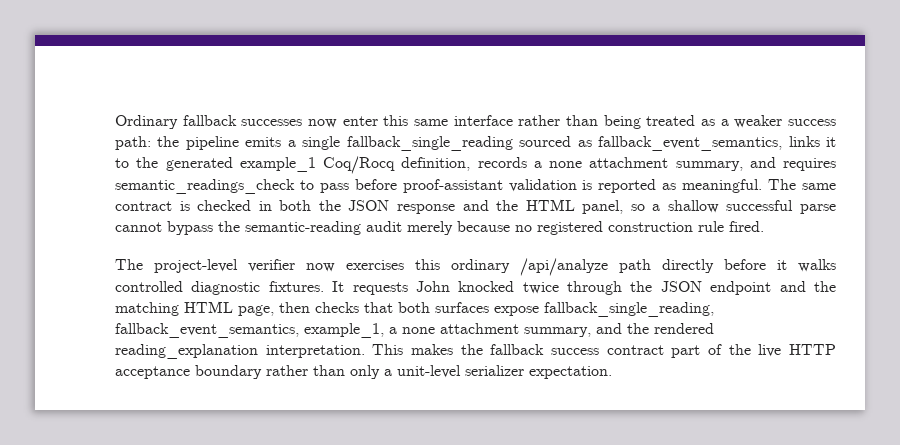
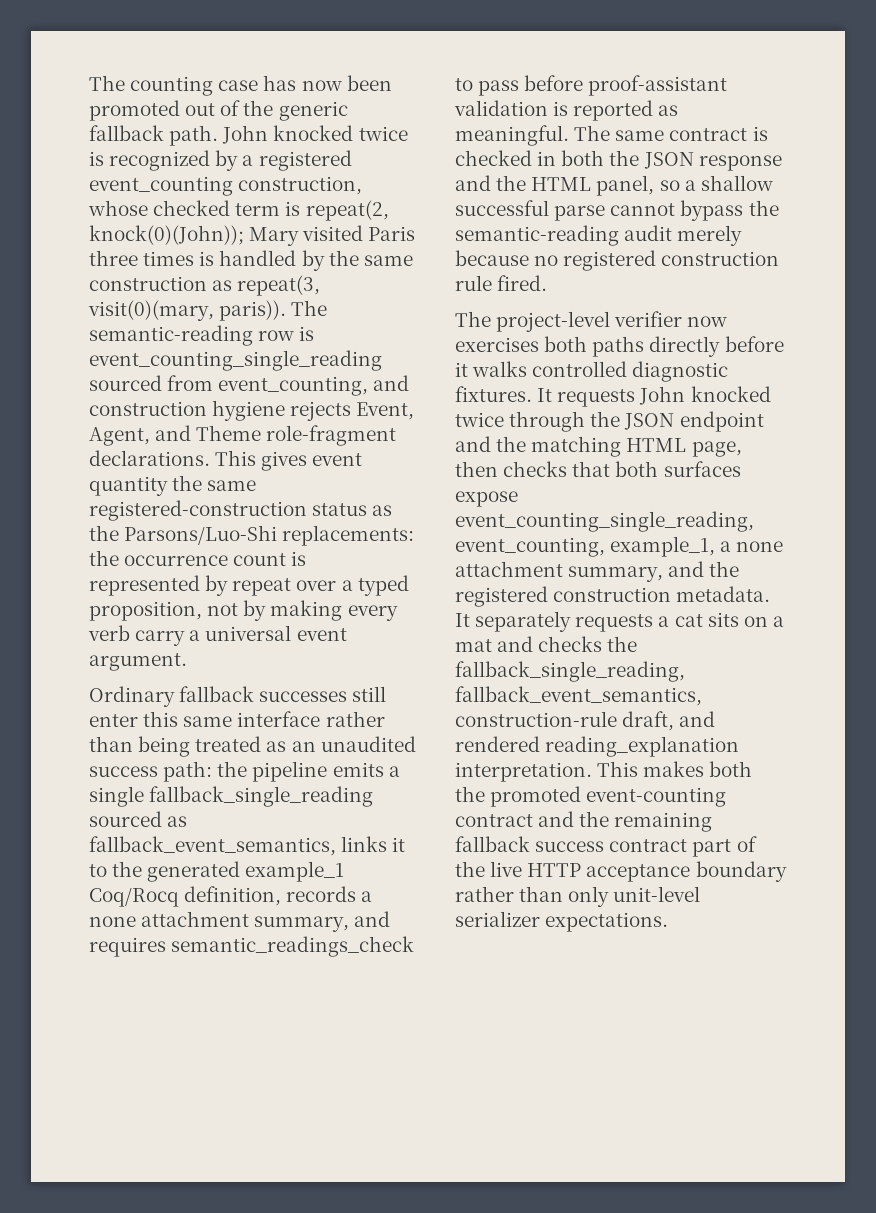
+ The counting case has now been promoted out of the generic fallback path. John knocked twice is recognized by a registered event_counting construction, whose checked term is repeat(2, knock(0)(John)); Mary visited Paris three times is handled by the same construction as repeat(3, visit(0)(mary, paris)). The semantic-reading row is event_counting_single_reading sourced from event_counting, and construction hygiene rejects Event, Agent, and Theme role-fragment declarations. This gives event quantity the same registered-construction status as the Parsons/Luo-Shi replacements: the occurrence count is represented by repeat over a typed proposition, not by making every verb carry a universal event argument.
- Ordinary fallback successes now enter this same interface rather than being treated as a weaker success path: the pipeline emits a single fallback_single_reading sourced as fallback_event_semantics, links it to the generated example_1 Coq/Rocq definition, records a none attachment summary, and requires semantic_readings_check to pass before proof-assistant validation is reported as meaningful.
+ Ordinary fallback successes still enter this same interface rather than being treated as an unaudited success path: the pipeline emits a single fallback_single_reading sourced as fallback_event_semantics, links it to the generated example_1 Coq/Rocq definition, records a none attachment summary, and requires semantic_readings_check to pass before proof-assistant validation is reported as meaningful.
- The project-level verifier now exercises this ordinary /api/analyze path directly before it walks controlled diagnostic fixtures.
+ The project-level verifier now exercises both paths directly before it walks controlled diagnostic fixtures.
- It requests John knocked twice through the JSON endpoint and the matching HTML page, then checks that both surfaces expose fallback_single_reading, fallback_event_semantics, example_1, a none attachment summary, and the rendered reading_explanation interpretation.
+ It requests John knocked twice through the JSON endpoint and the matching HTML page, then checks that both surfaces expose event_counting_single_reading, event_counting, example_1, a none attachment summary, and the registered construction metadata. It separately requests a cat sits on a mat and checks the fallback_single_reading, fallback_event_semantics, construction-rule draft, and rendered reading_explanation interpretation.
- This makes the fallback success contract part of the live HTTP acceptance boundary rather than only a unit-level serializer expectation.
+ This makes both the promoted event-counting contract and the remaining fallback success contract part of the live HTTP acceptance boundary rather than only unit-level serializer expectations.

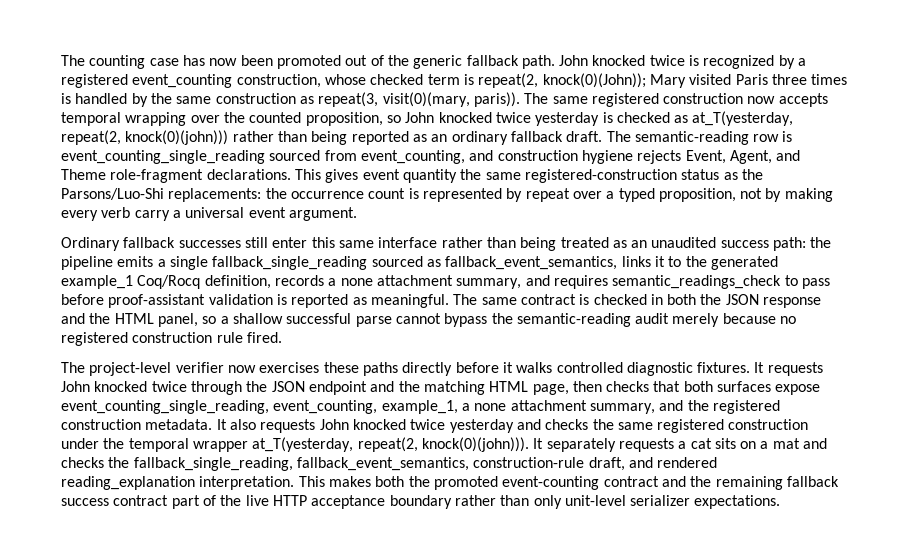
- The semantic-reading row is event_counting_single_reading sourced from event_counting, and construction hygiene rejects Event, Agent, and Theme role-fragment declarations.
+ The same registered construction now accepts temporal wrapping over the counted proposition, so John knocked twice yesterday is checked as at_T(yesterday, repeat(2, knock(0)(john))) rather than being reported as an ordinary fallback draft. The semantic-reading row is event_counting_single_reading sourced from event_counting, and construction hygiene rejects Event, Agent, and Theme role-fragment declarations.
- The project-level verifier now exercises both paths directly before it walks controlled diagnostic fixtures.
+ The project-level verifier now exercises these paths directly before it walks controlled diagnostic fixtures.
- It separately requests a cat sits on a mat and checks the fallback_single_reading, fallback_event_semantics, construction-rule draft, and rendered reading_explanation interpretation.
+ It also requests John knocked twice yesterday and checks the same registered construction under the temporal wrapper at_T(yesterday, repeat(2, knock(0)(john))). It separately requests a cat sits on a mat and checks the fallback_single_reading, fallback_event_semantics, construction-rule draft, and rendered reading_explanation interpretation.

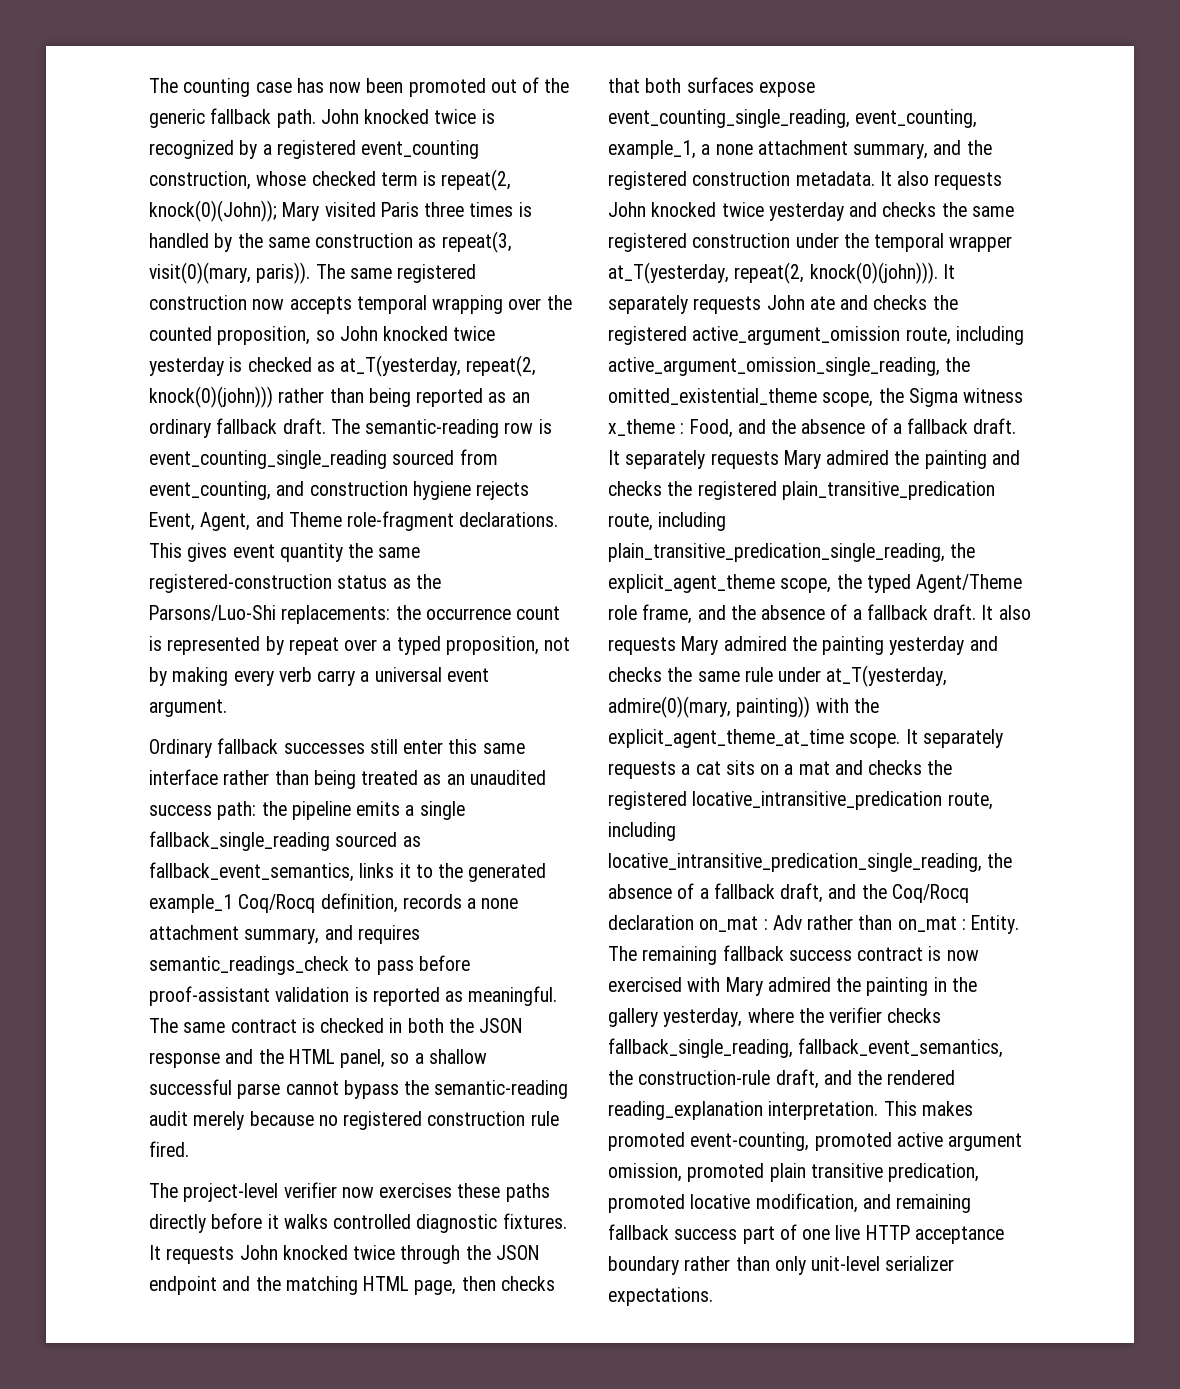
- It separately requests a cat sits on a mat and checks the fallback_single_reading, fallback_event_semantics, construction-rule draft, and rendered reading_explanation interpretation.
+ It separately requests John ate and checks the registered active_argument_omission route, including active_argument_omission_single_reading, the omitted_existential_theme scope, the Sigma witness x_theme : Food, and the absence of a fallback draft. It separately requests Mary admired the painting and checks the registered plain_transitive_predication route, including plain_transitive_predication_single_reading, the explicit_agent_theme scope, the typed Agent/Theme role frame, and the absence of a fallback draft. It also requests Mary admired the painting yesterday and checks the same rule under at_T(yesterday, admire(0)(mary, painting)) with the explicit_agent_theme_at_time scope. It separately requests a cat sits on a mat and checks the registered locative_intransitive_predication route, including locative_intransitive_predication_single_reading, the absence of a fallback draft, and the Coq/Rocq declaration on_mat : Adv rather than on_mat : Entity. The remaining fallback success contract is now exercised with Mary admired the painting in the gallery yesterday, where the verifier checks fallback_single_reading, fallback_event_semantics, the construction-rule draft, and the rendered reading_explanation interpretation.
- This makes both the promoted event-counting contract and the remaining fallback success contract part of the live HTTP acceptance boundary rather than only unit-level serializer expectations.
+ This makes promoted event-counting, promoted active argument omission, promoted plain transitive predication, promoted locative modification, and remaining fallback success part of one live HTTP acceptance boundary rather than only unit-level serializer expectations.

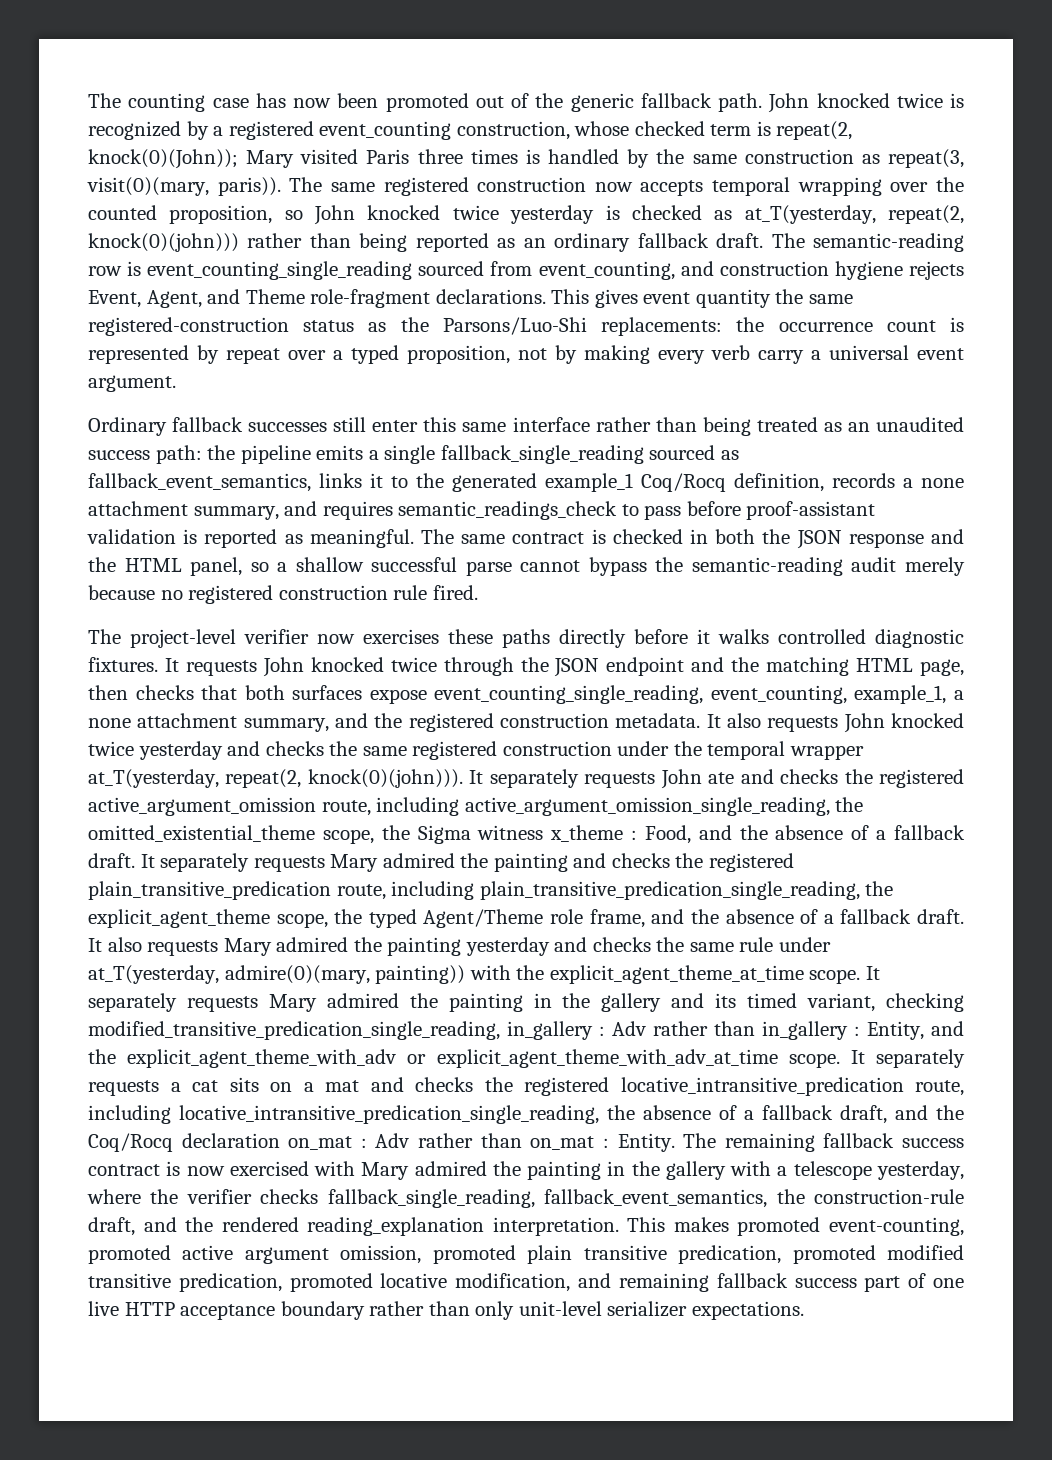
- It separately requests a cat sits on a mat and checks the registered locative_intransitive_predication route, including locative_intransitive_predication_single_reading, the absence of a fallback draft, and the Coq/Rocq declaration on_mat : Adv rather than on_mat : Entity.
+ It separately requests Mary admired the painting in the gallery and its timed variant, checking modified_transitive_predication_single_reading, in_gallery : Adv rather than in_gallery : Entity, and the explicit_agent_theme_with_adv or explicit_agent_theme_with_adv_at_time scope. It separately requests a cat sits on a mat and checks the registered locative_intransitive_predication route, including locative_intransitive_predication_single_reading, the absence of a fallback draft, and the Coq/Rocq declaration on_mat : Adv rather than on_mat : Entity.
- The remaining fallback success contract is now exercised with Mary admired the painting in the gallery yesterday, where the verifier checks fallback_single_reading, fallback_event_semantics, the construction-rule draft, and the rendered reading_explanation interpretation.
+ The remaining fallback success contract is now exercised with Mary admired the painting in the gallery with a telescope yesterday, where the verifier checks fallback_single_reading, fallback_event_semantics, the construction-rule draft, and the rendered reading_explanation interpretation.
- This makes promoted event-counting, promoted active argument omission, promoted plain transitive predication, promoted locative modification, and remaining fallback success part of one live HTTP acceptance boundary rather than only unit-level serializer expectations.
+ This makes promoted event-counting, promoted active argument omission, promoted plain transitive predication, promoted modified transitive predication, promoted locative modification, and remaining fallback success part of one live HTTP acceptance boundary rather than only unit-level serializer expectations.

